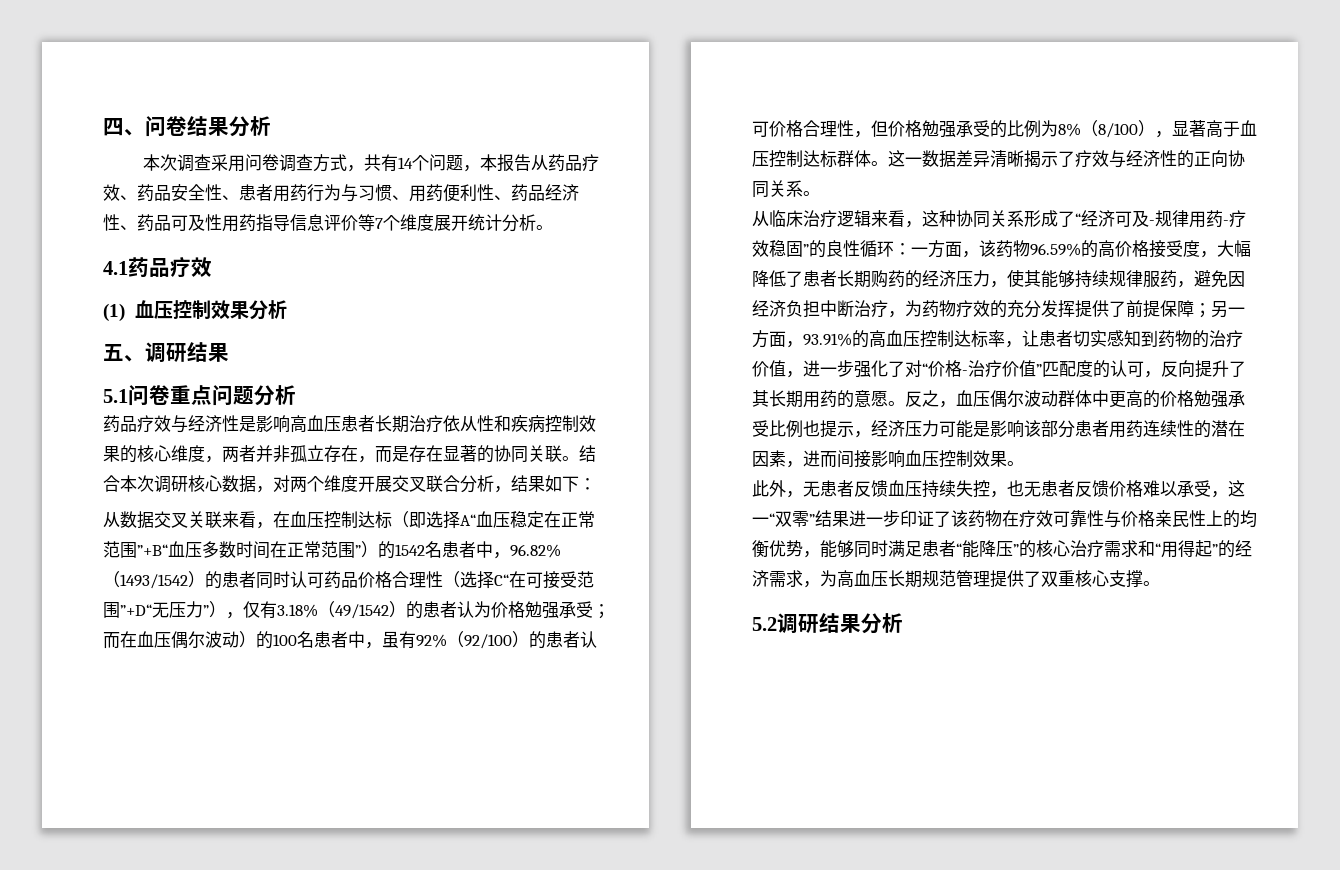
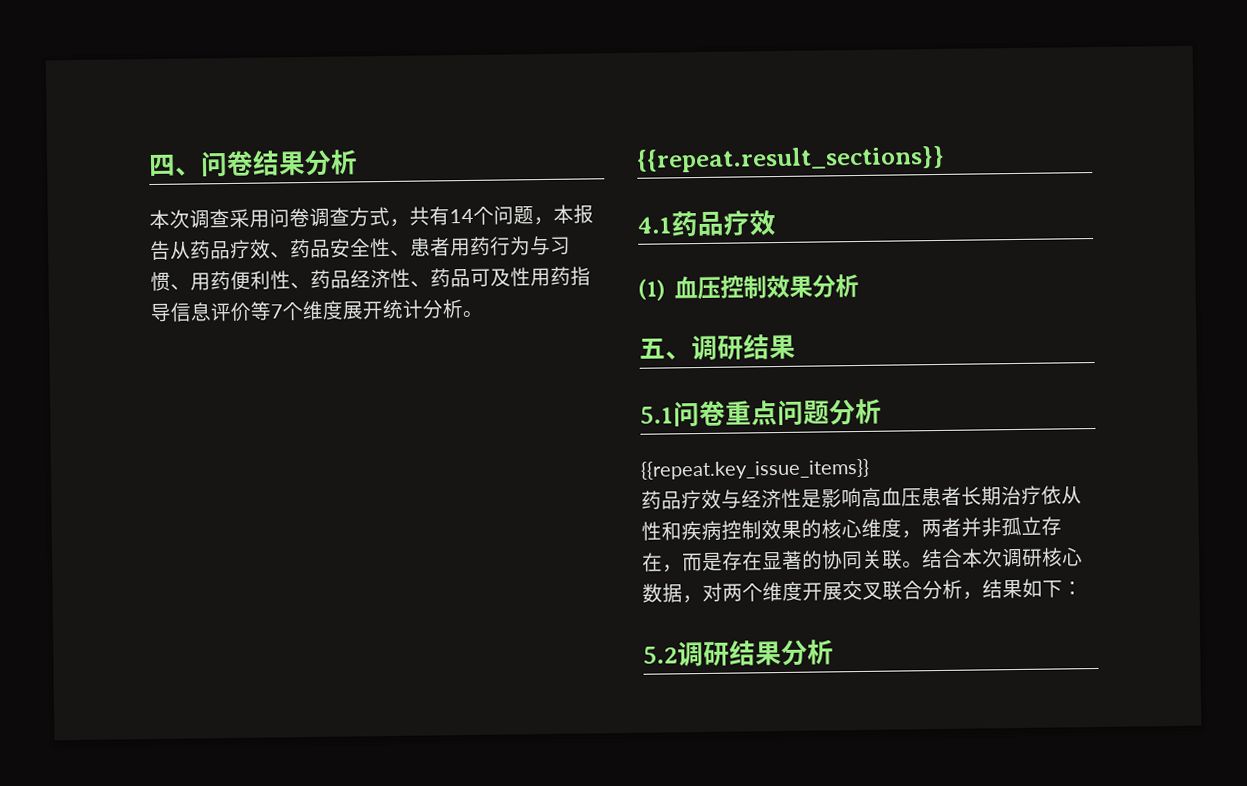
+ {{repeat.result_sections}}
+ {{repeat.key_issue_items}}
- 从数据交叉关联来看，在血压控制达标（即选择A“血压稳定在正常范围”+B“血压多数时间在正常范围”）的1542名患者中，96.82%（1493/1542）的患者同时认可药品价格合理性（选择C“在可接受范围”+D“无压力”），仅有3.18%（49/1542）的患者认为价格勉强承受；而在血压偶尔波动）的100名患者中，虽有92%（92/100）的患者认可价格合理性，但价格勉强承受的比例为8%（8/100），显著高于血压控制达标群体。这一数据差异清晰揭示了疗效与经济性的正向协同关系。
- 从临床治疗逻辑来看，这种协同关系形成了“经济可及-规律用药-疗效稳固”的良性循环：一方面，该药物96.59%的高价格接受度，大幅降低了患者长期购药的经济压力，使其能够持续规律服药，避免因经济负担中断治疗，为药物疗效的充分发挥提供了前提保障；另一方面，93.91%的高血压控制达标率，让患者切实感知到药物的治疗价值，进一步强化了对“价格-治疗价值”匹配度的认可，反向提升了其长期用药的意愿。反之，血压偶尔波动群体中更高的价格勉强承受比例也提示，经济压力可能是影响该部分患者用药连续性的潜在因素，进而间接影响血压控制效果。
- 此外，无患者反馈血压持续失控，也无患者反馈价格难以承受，这一“双零”结果进一步印证了该药物在疗效可靠性与价格亲民性上的均衡优势，能够同时满足患者“能降压”的核心治疗需求和“用得起”的经济需求，为高血压长期规范管理提供了双重核心支撑。

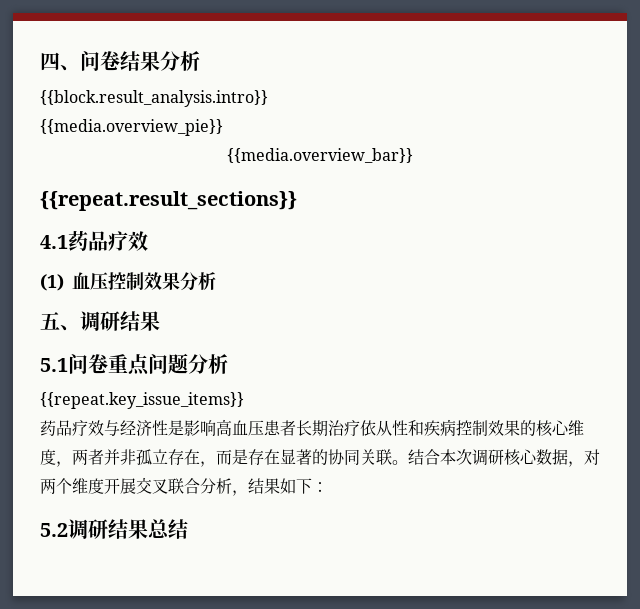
- 本次调查采用问卷调查方式，共有14个问题，本报告从药品疗效、药品安全性、患者用药行为与习惯、用药便利性、药品经济性、药品可及性用药指导信息评价等7个维度展开统计分析。
+ {{block.result_analysis.intro}}
+ {{media.overview_pie}}
+ {{media.overview_bar}}
- 5.2调研结果分析
+ 5.2调研结果总结

